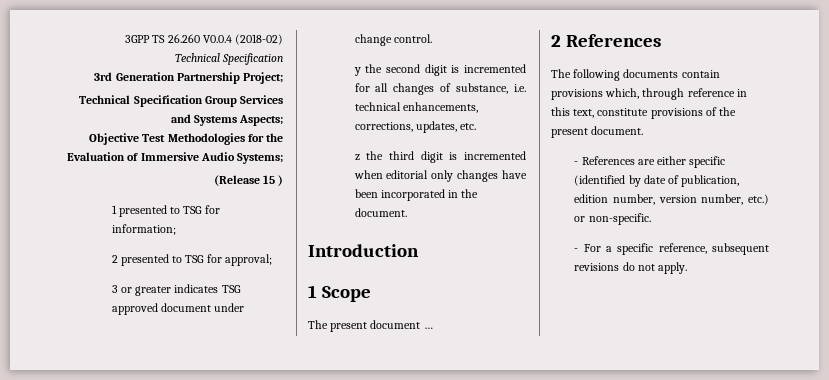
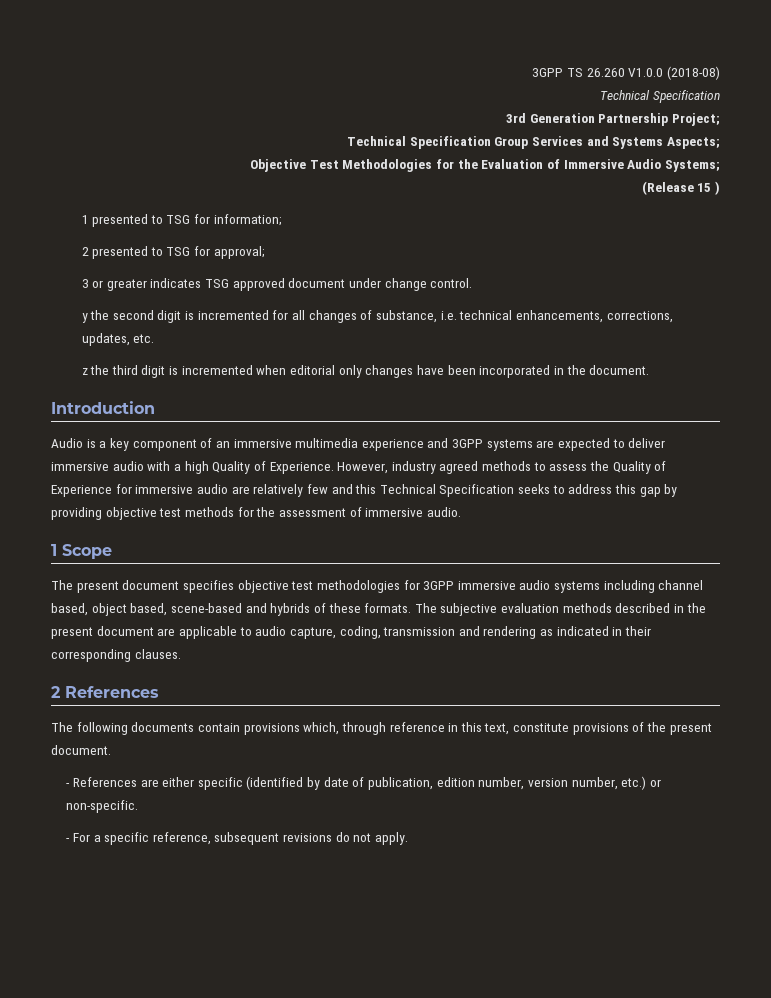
- 3GPP TS 26.260 V0.0.4 (2018-02)
+ 3GPP TS 26.260 V1.0.0 (2018-08)
+ Audio is a key component of an immersive multimedia experience and 3GPP systems are expected to deliver immersive audio with a high Quality of Experience. However, industry agreed methods to assess the Quality of Experience for immersive audio are relatively few and this Technical Specification seeks to address this gap by providing objective test methods for the assessment of immersive audio.
- The present document …
+ The present document specifies objective test methodologies for 3GPP immersive audio systems including channel based, object based, scene-based and hybrids of these formats. The subjective evaluation methods described in the present document are applicable to audio capture, coding, transmission and rendering as indicated in their corresponding clauses.

